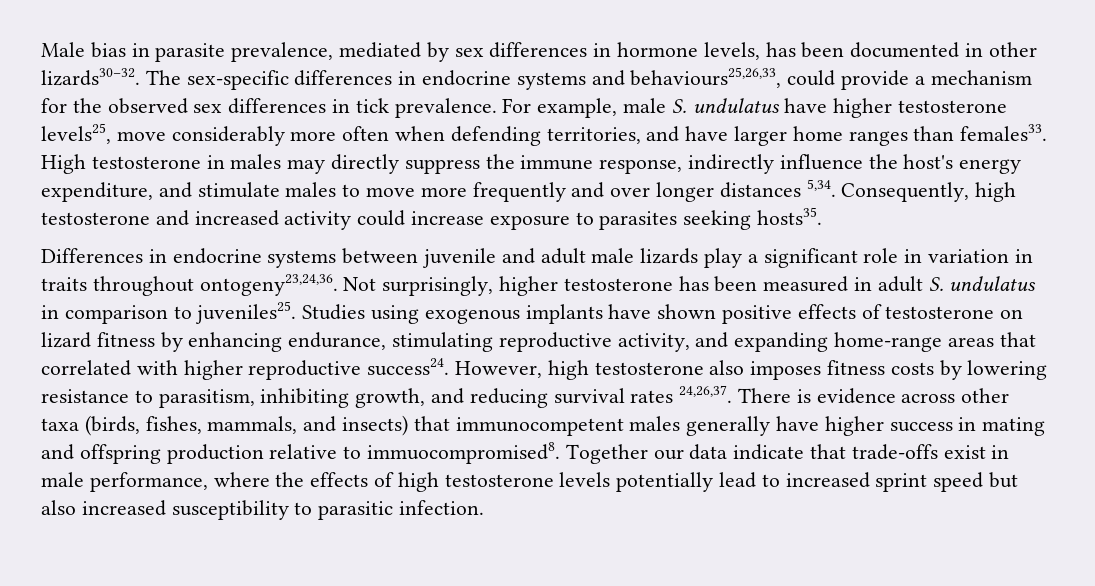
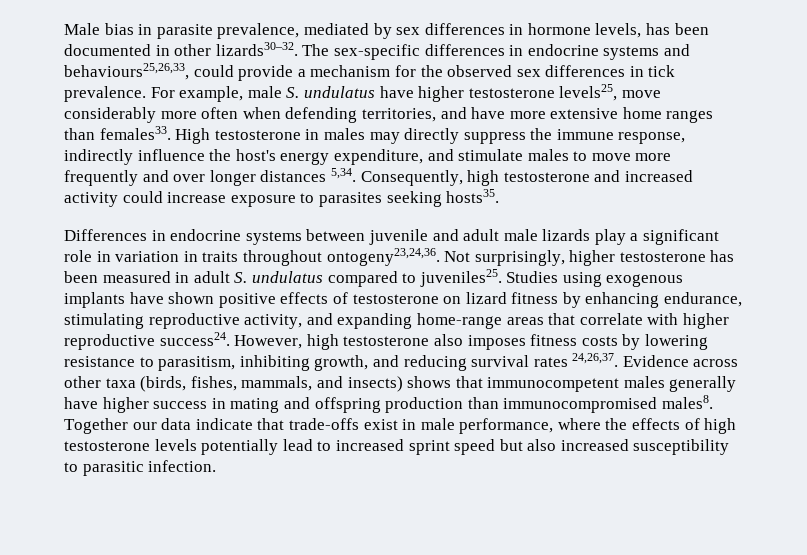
- For example, male S. undulatus have higher testosterone levels25, move considerably more often when defending territories, and have larger home ranges than females33.
+ For example, male S. undulatus have higher testosterone levels25, move considerably more often when defending territories, and have more extensive home ranges than females33.
- Not surprisingly, higher testosterone has been measured in adult S. undulatus in comparison to juveniles25.
+ Not surprisingly, higher testosterone has been measured in adult S. undulatus compared to juveniles25.
- Studies using exogenous implants have shown positive effects of testosterone on lizard fitness by enhancing endurance, stimulating reproductive activity, and expanding home-range areas that correlated with higher reproductive success24.
+ Studies using exogenous implants have shown positive effects of testosterone on lizard fitness by enhancing endurance, stimulating reproductive activity, and expanding home-range areas that correlate with higher reproductive success24.
- There is evidence across other taxa (birds, fishes, mammals, and insects) that immunocompetent males generally have higher success in mating and offspring production relative to immuocompromised8.
+ Evidence across other taxa (birds, fishes, mammals, and insects) shows that immunocompetent males generally have higher success in mating and offspring production than immunocompromised males8.

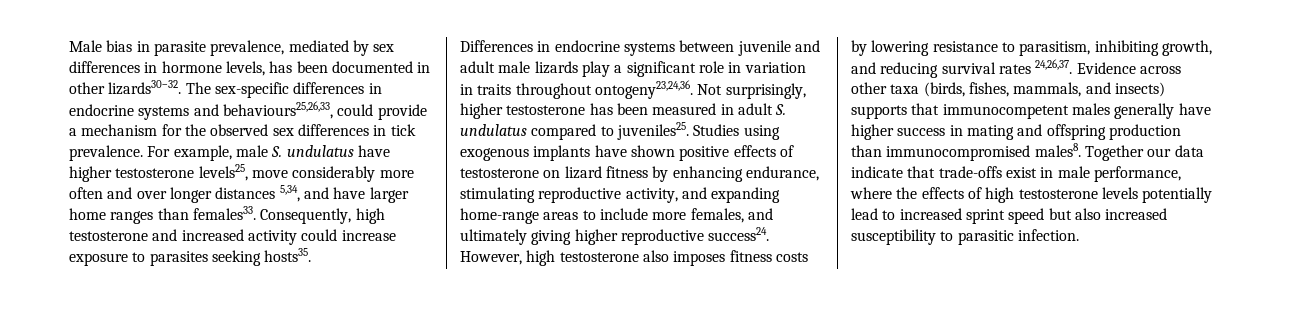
- For example, male S. undulatus have higher testosterone levels25, move considerably more often when defending territories, and have more extensive home ranges than females33. High testosterone in males may directly suppress the immune response, indirectly influence the host's energy expenditure, and stimulate males to move more frequently and over longer distances 5,34.
+ For example, male S. undulatus have higher testosterone levels25, move considerably more often and over longer distances 5,34, and have larger home ranges than females33.
- Studies using exogenous implants have shown positive effects of testosterone on lizard fitness by enhancing endurance, stimulating reproductive activity, and expanding home-range areas that correlate with higher reproductive success24.
+ Studies using exogenous implants have shown positive effects of testosterone on lizard fitness by enhancing endurance, stimulating reproductive activity, and expanding home-range areas to include more females, and ultimately giving higher reproductive success24.
- Evidence across other taxa (birds, fishes, mammals, and insects) shows that immunocompetent males generally have higher success in mating and offspring production than immunocompromised males8.
+ Evidence across other taxa (birds, fishes, mammals, and insects) supports that immunocompetent males generally have higher success in mating and offspring production than immunocompromised males8.

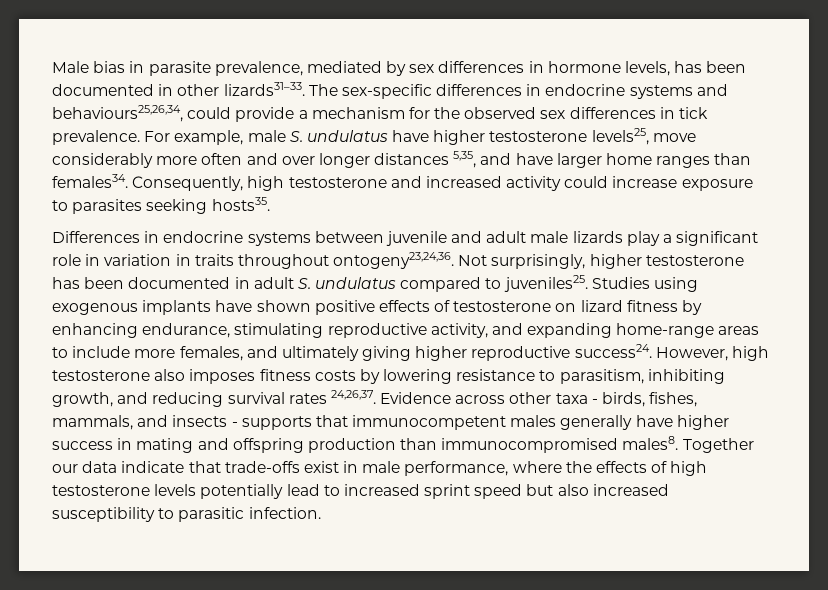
- Male bias in parasite prevalence, mediated by sex differences in hormone levels, has been documented in other lizards30–32.
+ Male bias in parasite prevalence, mediated by sex differences in hormone levels, has been documented in other lizards31–33.
- The sex-specific differences in endocrine systems and behaviours25,26,33, could provide a mechanism for the observed sex differences in tick prevalence.
+ The sex-specific differences in endocrine systems and behaviours25,26,34, could provide a mechanism for the observed sex differences in tick prevalence.
- For example, male S. undulatus have higher testosterone levels25, move considerably more often and over longer distances 5,34, and have larger home ranges than females33.
+ For example, male S. undulatus have higher testosterone levels25, move considerably more often and over longer distances 5,35, and have larger home ranges than females34.
- Not surprisingly, higher testosterone has been measured in adult S. undulatus compared to juveniles25.
+ Not surprisingly, higher testosterone has been documented in adult S. undulatus compared to juveniles25.
- Evidence across other taxa (birds, fishes, mammals, and insects) supports that immunocompetent males generally have higher success in mating and offspring production than immunocompromised males8.
+ Evidence across other taxa - birds, fishes, mammals, and insects - supports that immunocompetent males generally have higher success in mating and offspring production than immunocompromised males8.

